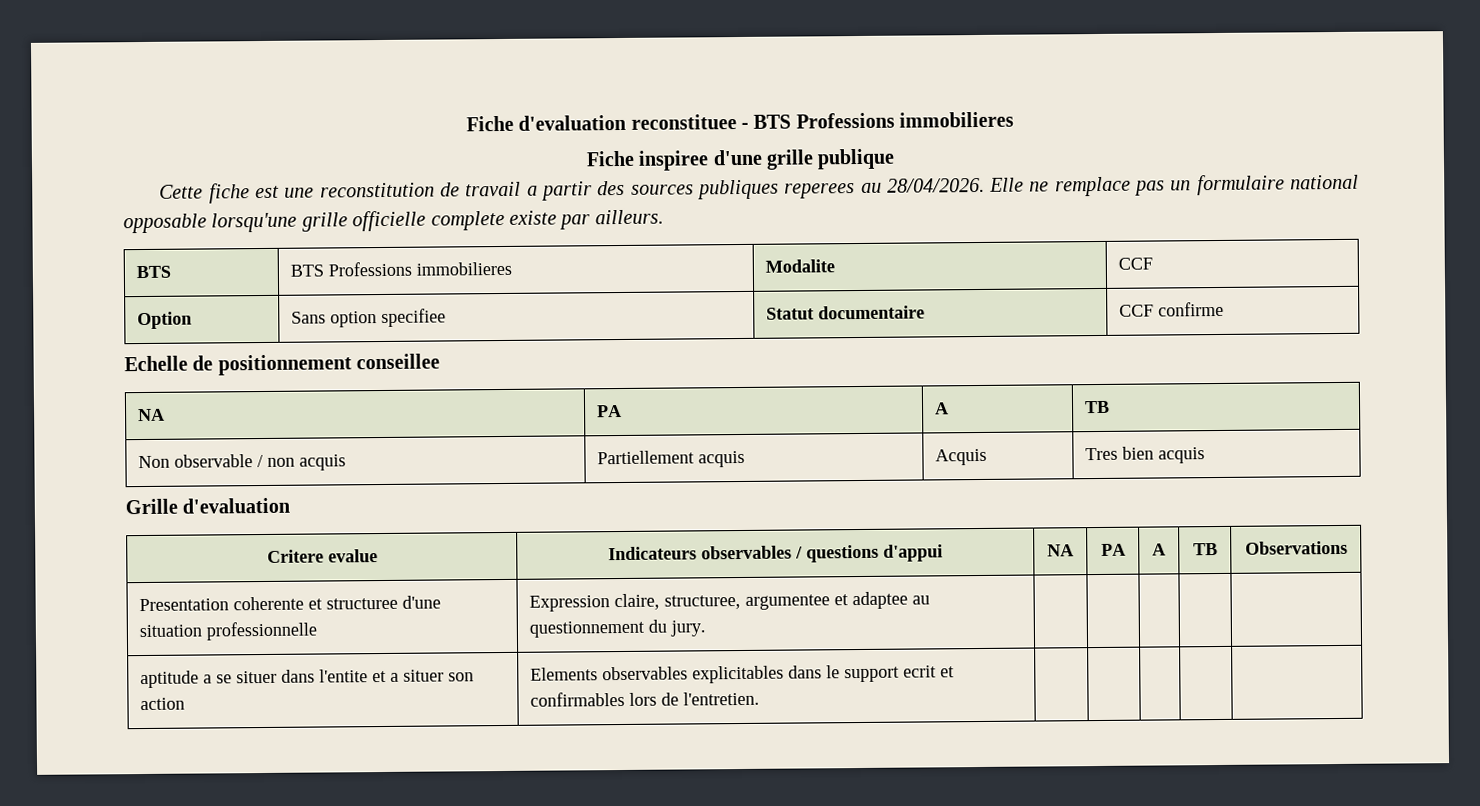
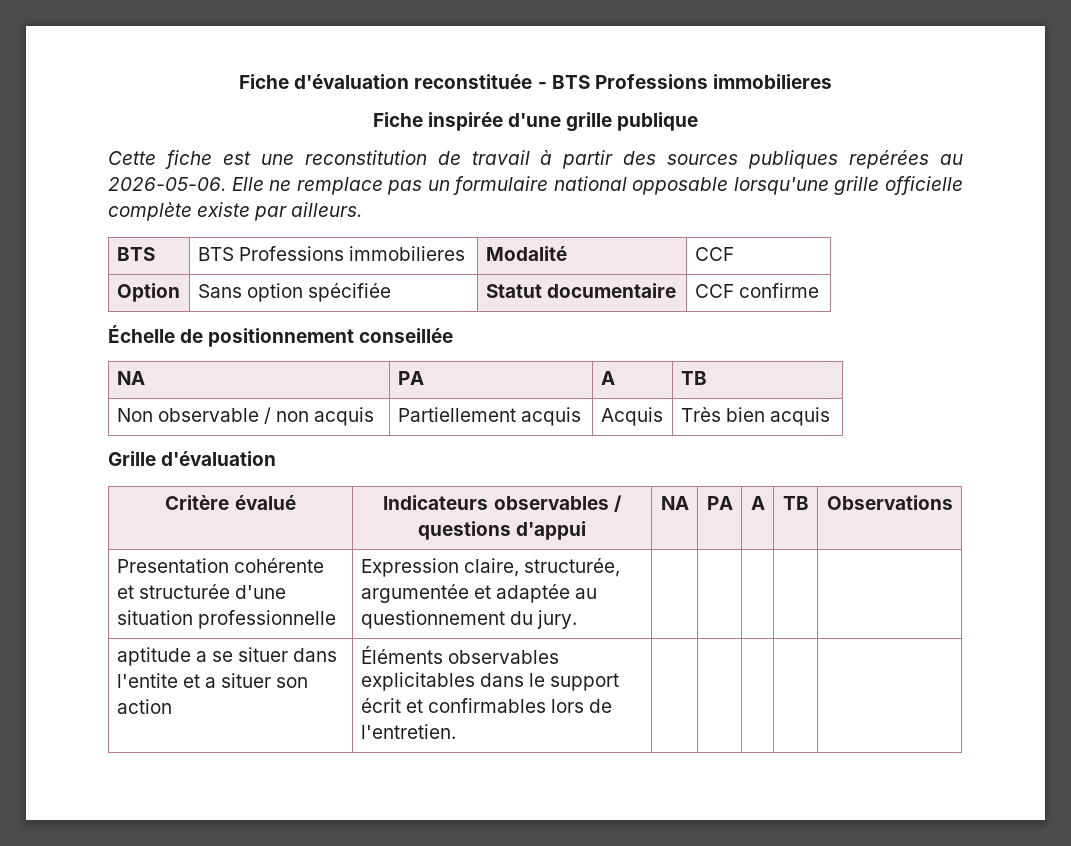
- Fiche d'evaluation reconstituee - BTS Professions immobilieres
+ Fiche d'évaluation reconstituée - BTS Professions immobilieres
- Fiche inspiree d'une grille publique
+ Fiche inspirée d'une grille publique
- Cette fiche est une reconstitution de travail a partir des sources publiques reperees au 28/04/2026.
+ Cette fiche est une reconstitution de travail à partir des sources publiques repérées au 2026-05-06.
- Elle ne remplace pas un formulaire national opposable lorsqu'une grille officielle complete existe par ailleurs.
+ Elle ne remplace pas un formulaire national opposable lorsqu'une grille officielle complète existe par ailleurs.
- BTS | BTS Professions immobilieres | Modalite | CCF
+ BTS | BTS Professions immobilieres | Modalité | CCF
- Option | Sans option specifiee | Statut documentaire | CCF confirme
+ Option | Sans option spécifiée | Statut documentaire | CCF confirme
- Echelle de positionnement conseillee
+ Échelle de positionnement conseillée
- Non observable / non acquis | Partiellement acquis | Acquis | Tres bien acquis
+ Non observable / non acquis | Partiellement acquis | Acquis | Très bien acquis
- Grille d'evaluation
- Critere evalue | Indicateurs observables / questions d'appui | NA | PA | A | TB | Observations
+ Grille d'évaluation
+ Critère évalué | Indicateurs observables / questions d'appui | NA | PA | A | TB | Observations
- Presentation coherente et structuree d'une situation professionnelle | Expression claire, structuree, argumentee et adaptee au questionnement du jury. | | | | |
+ Presentation cohérente et structurée d'une situation professionnelle | Expression claire, structurée, argumentée et adaptée au questionnement du jury. | | | | |
- aptitude a se situer dans l'entite et a situer son action | Elements observables explicitables dans le support ecrit et confirmables lors de l'entretien. | | | | |
+ aptitude a se situer dans l'entite et a situer son action | Éléments observables explicitables dans le support écrit et confirmables lors de l'entretien. | | | | |

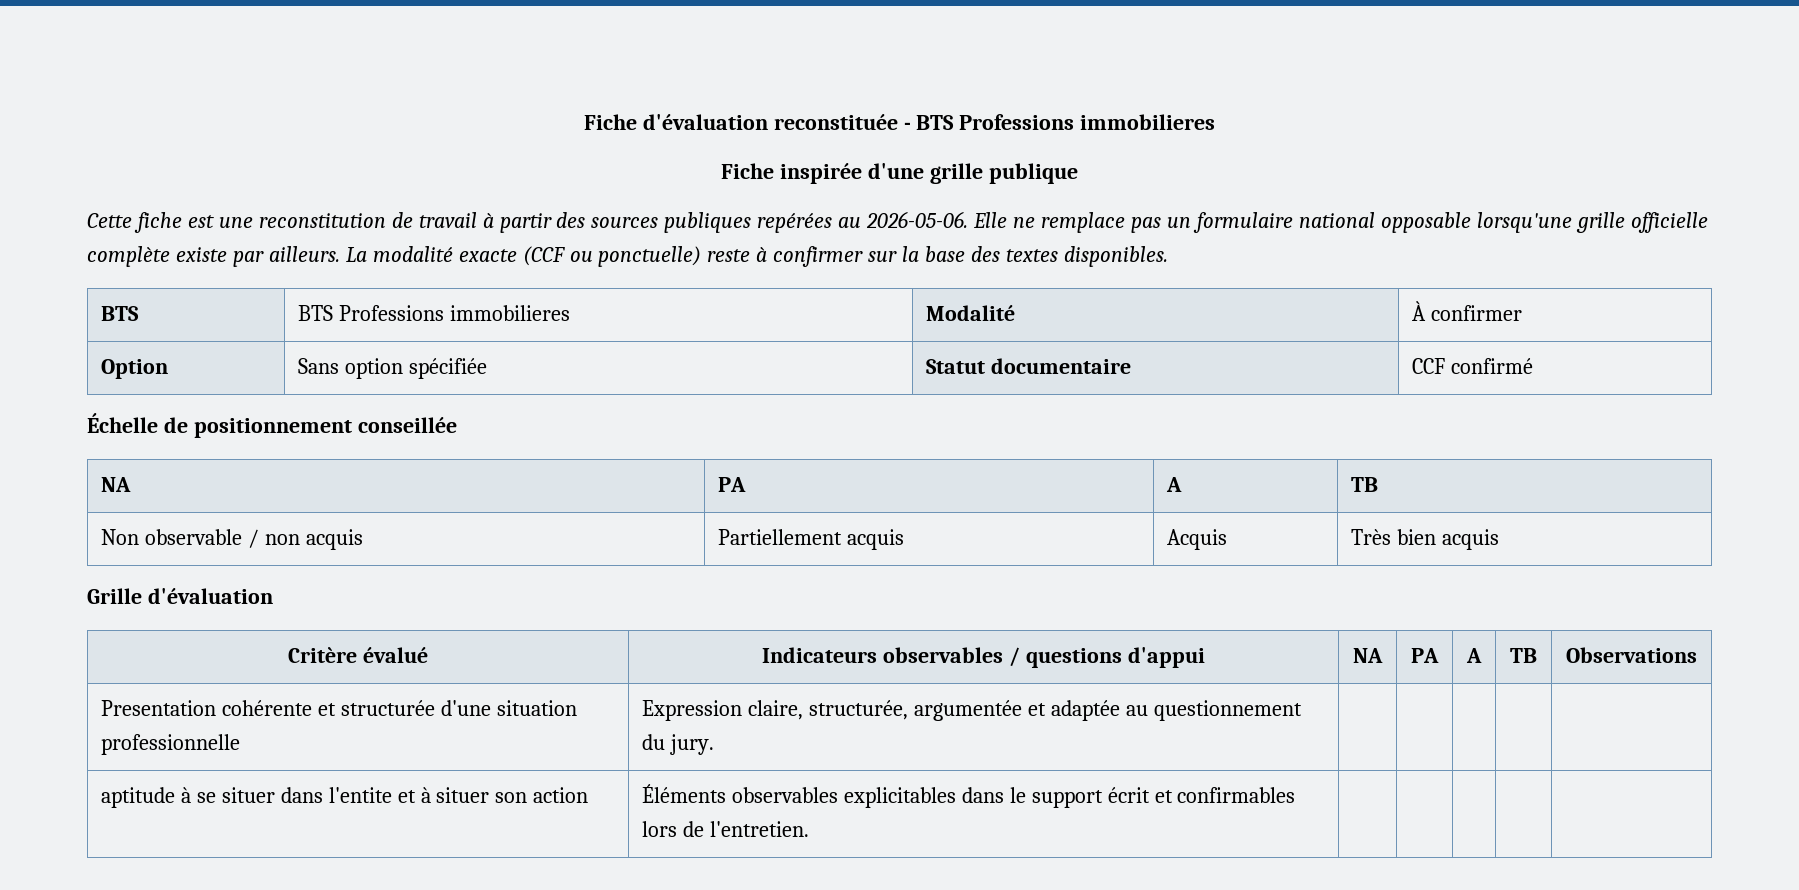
+ La modalité exacte (CCF ou ponctuelle) reste à confirmer sur la base des textes disponibles.
- BTS | BTS Professions immobilieres | Modalité | CCF
+ BTS | BTS Professions immobilieres | Modalité | À confirmer
- Option | Sans option spécifiée | Statut documentaire | CCF confirme
+ Option | Sans option spécifiée | Statut documentaire | CCF confirmé
- aptitude a se situer dans l'entite et a situer son action | Éléments observables explicitables dans le support écrit et confirmables lors de l'entretien. | | | | |
+ aptitude à se situer dans l'entite et à situer son action | Éléments observables explicitables dans le support écrit et confirmables lors de l'entretien. | | | | |

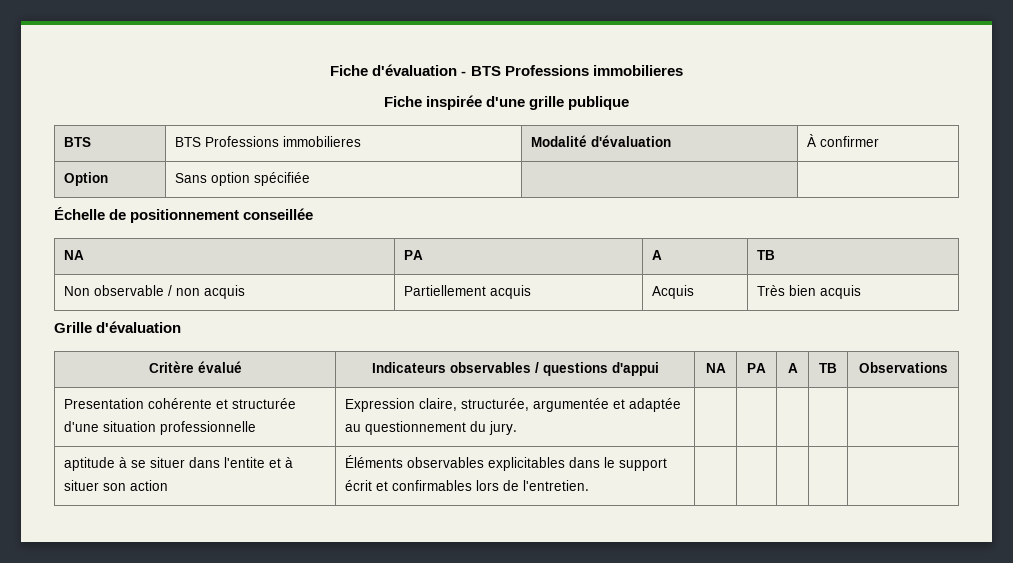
- Fiche d'évaluation reconstituée - BTS Professions immobilieres
+ Fiche d'évaluation - BTS Professions immobilieres
- Cette fiche est une reconstitution de travail à partir des sources publiques repérées au 2026-05-06. Elle ne remplace pas un formulaire national opposable lorsqu'une grille officielle complète existe par ailleurs. La modalité exacte (CCF ou ponctuelle) reste à confirmer sur la base des textes disponibles.
- BTS | BTS Professions immobilieres | Modalité | À confirmer
+ BTS | BTS Professions immobilieres | Modalité d'évaluation | À confirmer
- Option | Sans option spécifiée | Statut documentaire | CCF confirmé
+ Option | Sans option spécifiée | |

